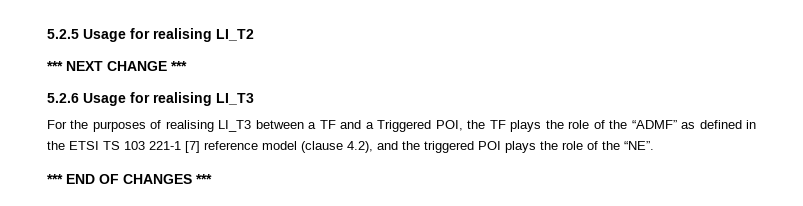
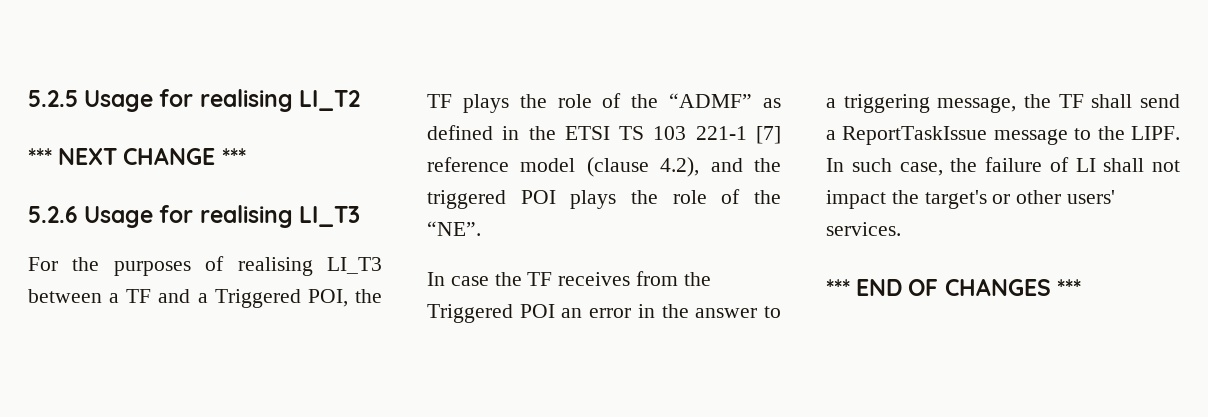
+ In case the TF receives from the Triggered POI an error in the answer to a triggering message, the TF shall send a ReportTaskIssue message to the LIPF. In such case, the failure of LI shall not impact the target's or other users' services.

